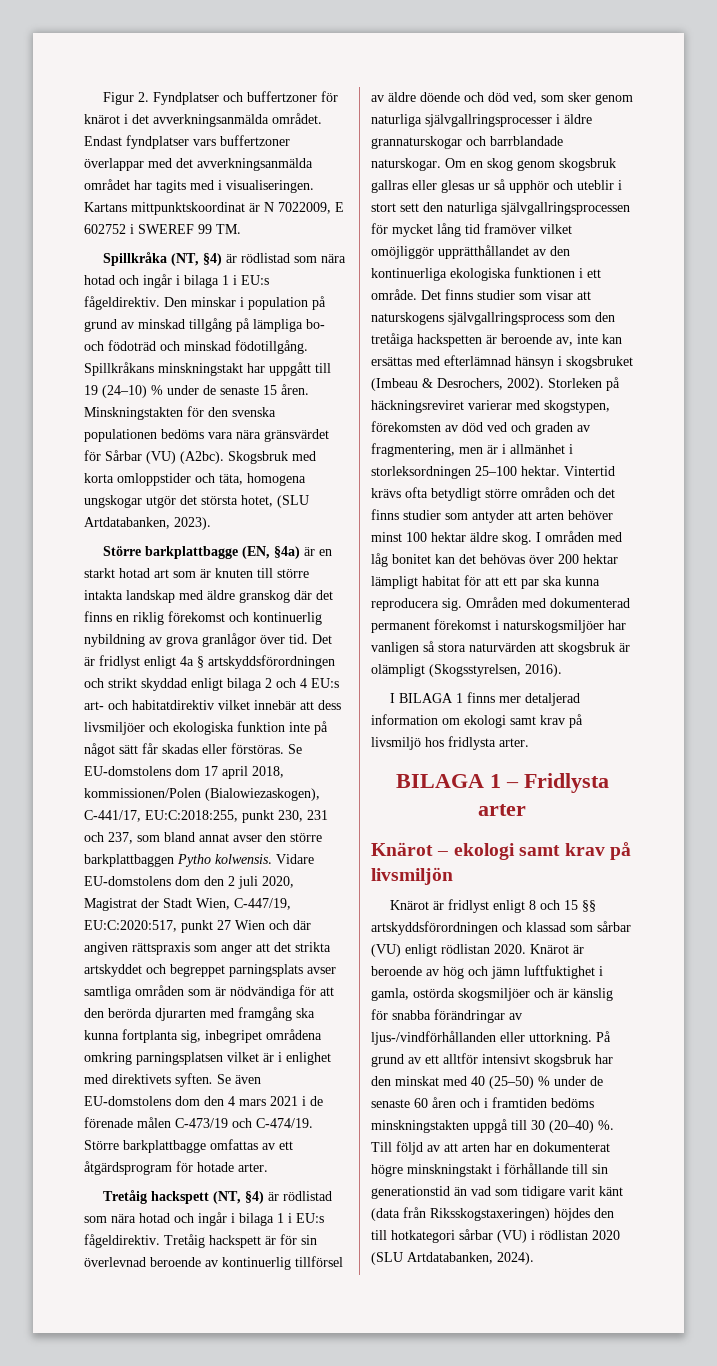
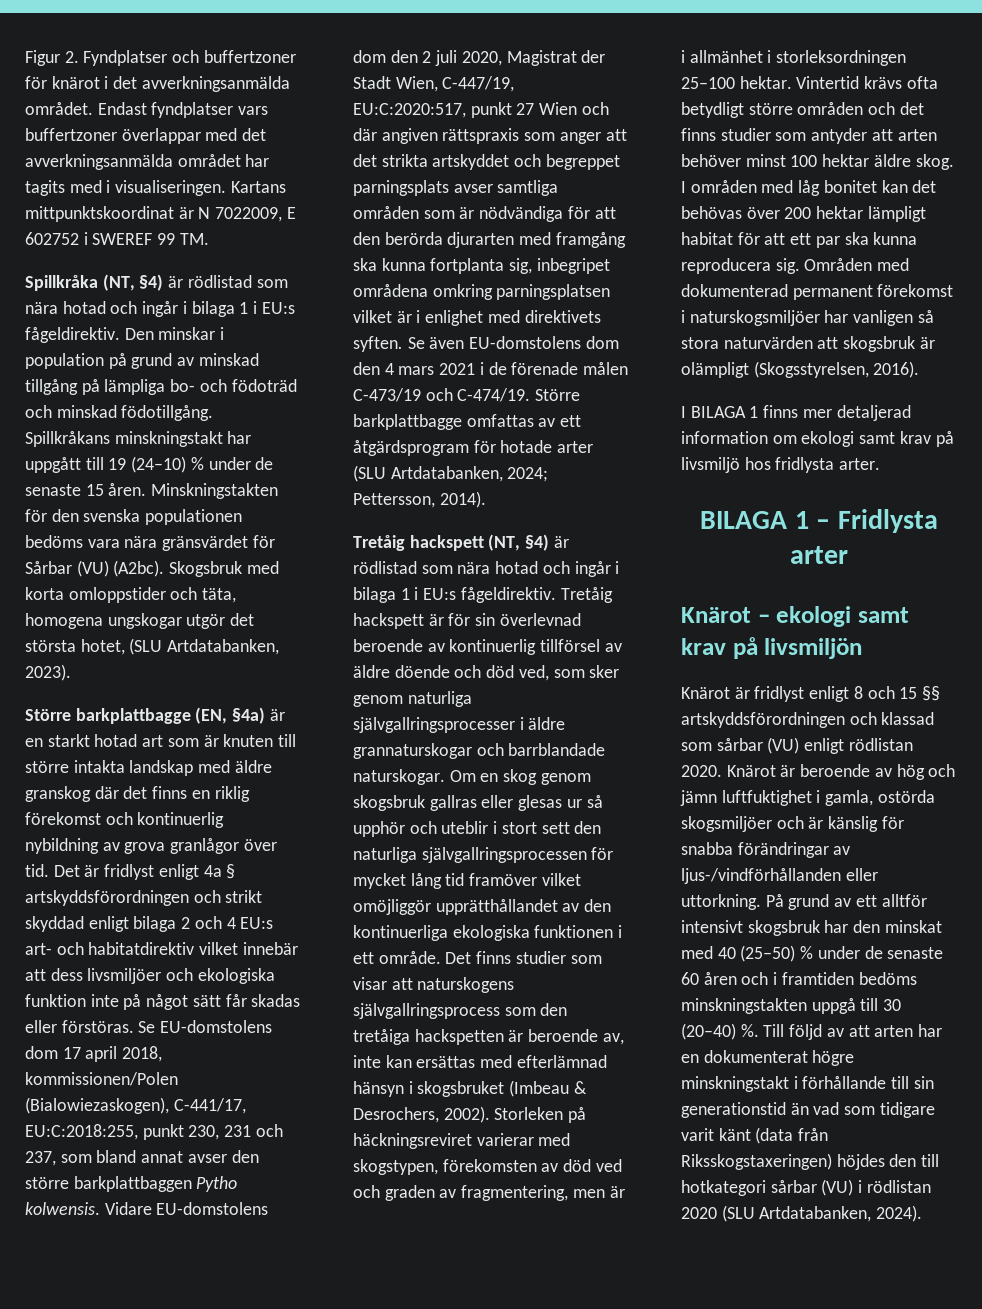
- Större barkplattbagge omfattas av ett åtgärdsprogram för hotade arter.
+ Större barkplattbagge omfattas av ett åtgärdsprogram för hotade arter (SLU Artdatabanken, 2024; Pettersson, 2014).

